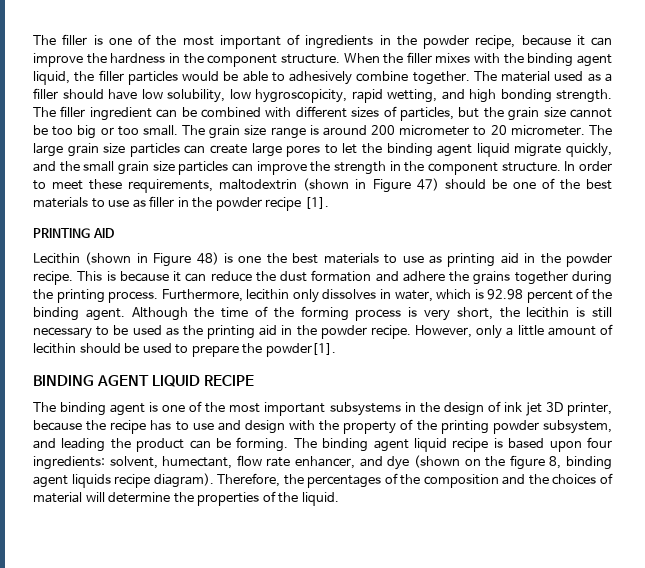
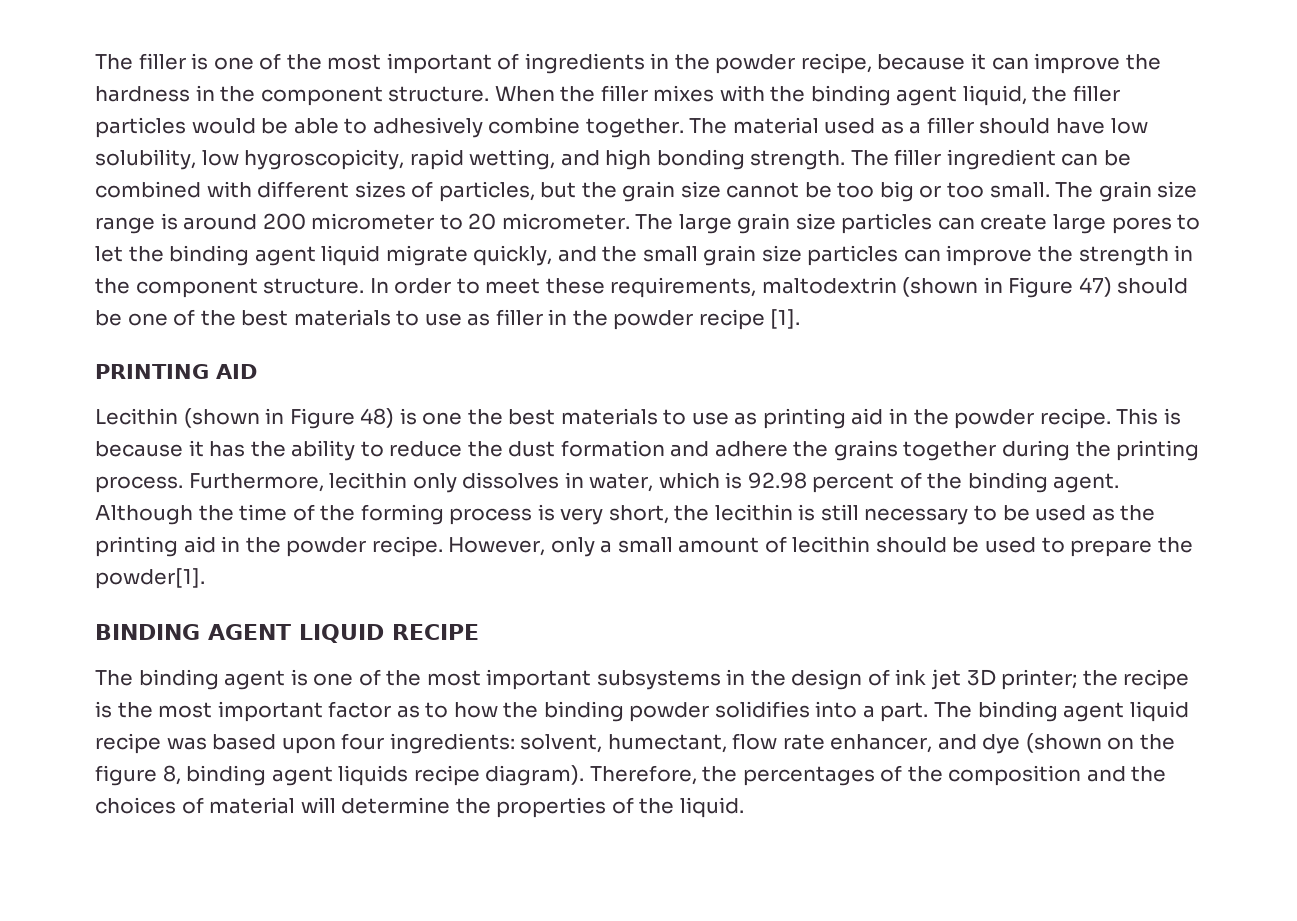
- This is because it can reduce the dust formation and adhere the grains together during the printing process.
+ This is because it has the ability to reduce the dust formation and adhere the grains together during the printing process.
- However, only a little amount of lecithin should be used to prepare the powder[1].
+ However, only a small amount of lecithin should be used to prepare the powder[1].
- The binding agent is one of the most important subsystems in the design of ink jet 3D printer, because the recipe has to use and design with the property of the printing powder subsystem, and leading the product can be forming.
+ The binding agent is one of the most important subsystems in the design of ink jet 3D printer; the recipe is the most important factor as to how the binding powder solidifies into a part.
- The binding agent liquid recipe is based upon four ingredients: solvent, humectant, flow rate enhancer, and dye (shown on the figure 8, binding agent liquids recipe diagram).
+ The binding agent liquid recipe was based upon four ingredients: solvent, humectant, flow rate enhancer, and dye (shown on the figure 8, binding agent liquids recipe diagram).

